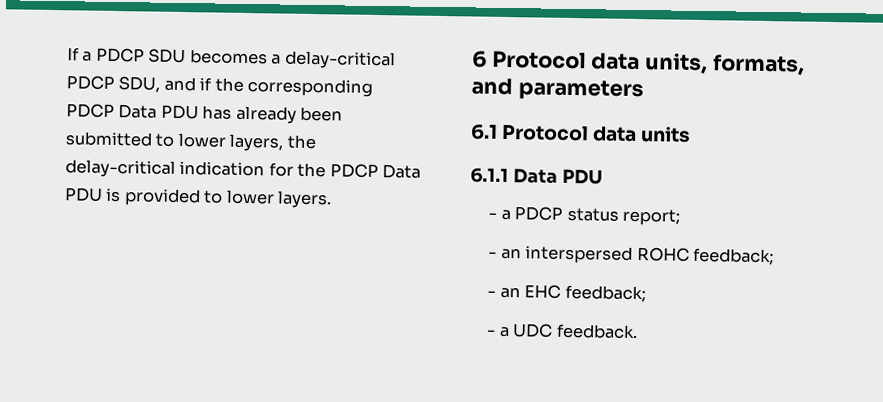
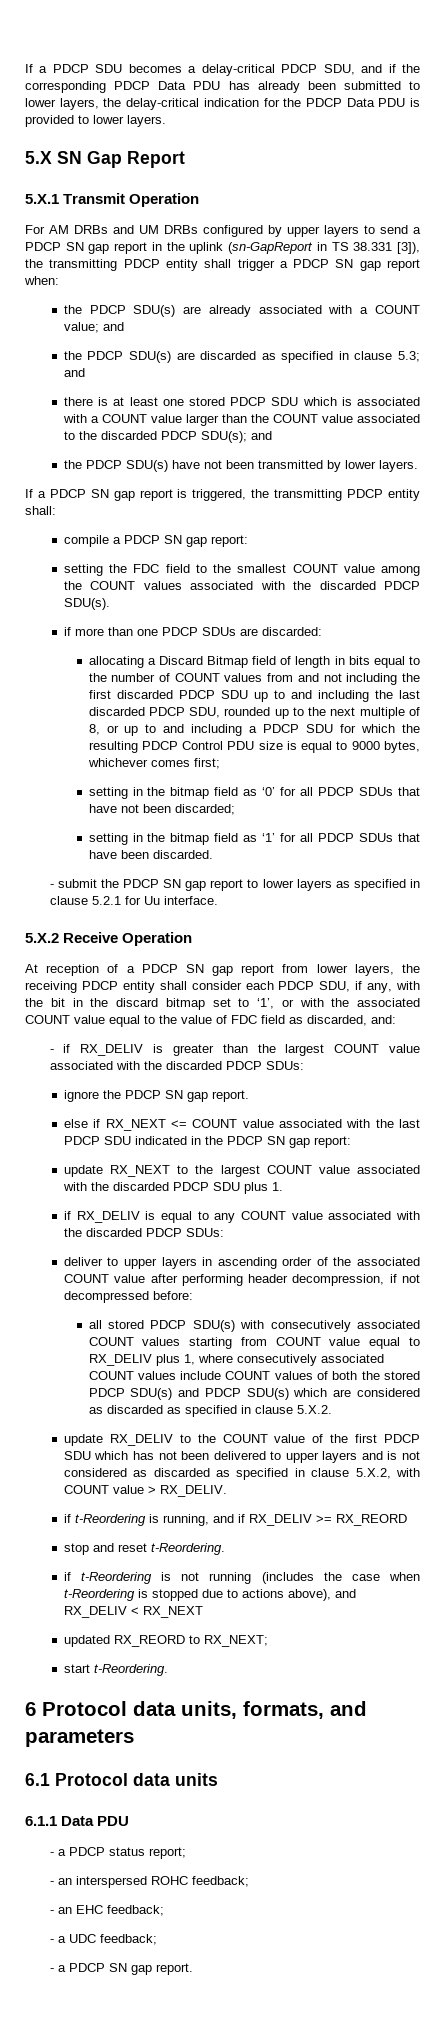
+ 5.X SN Gap Report
+ 5.X.1 Transmit Operation
+ For AM DRBs and UM DRBs configured by upper layers to send a PDCP SN gap report in the uplink (sn-GapReport in TS 38.331 [3]), the transmitting PDCP entity shall trigger a PDCP SN gap report when:
+ the PDCP SDU(s) are already associated with a COUNT value; and
+ the PDCP SDU(s) are discarded as specified in clause 5.3; and
+ there is at least one stored PDCP SDU which is associated with a COUNT value larger than the COUNT value associated to the discarded PDCP SDU(s); and
+ the PDCP SDU(s) have not been transmitted by lower layers.
+ If a PDCP SN gap report is triggered, the transmitting PDCP entity shall:
+ compile a PDCP SN gap report:
+ setting the FDC field to the smallest COUNT value among the COUNT values associated with the discarded PDCP SDU(s).
+ if more than one PDCP SDUs are discarded:
+ allocating a Discard Bitmap field of length in bits equal to the number of COUNT values from and not including the first discarded PDCP SDU up to and including the last discarded PDCP SDU, rounded up to the next multiple of 8, or up to and including a PDCP SDU for which the resulting PDCP Control PDU size is equal to 9000 bytes, whichever comes first;
+ setting in the bitmap field as ‘0’ for all PDCP SDUs that have not been discarded;
+ setting in the bitmap field as ‘1’ for all PDCP SDUs that have been discarded.
+ - submit the PDCP SN gap report to lower layers as specified in clause 5.2.1 for Uu interface.
+ 5.X.2 Receive Operation
+ At reception of a PDCP SN gap report from lower layers, the receiving PDCP entity shall consider each PDCP SDU, if any, with the bit in the discard bitmap set to ‘1’, or with the associated COUNT value equal to the value of FDC field as discarded, and:
+ - if RX_DELIV is greater than the largest COUNT value associated with the discarded PDCP SDUs:
+ ignore the PDCP SN gap report.
+ else if RX_NEXT <= COUNT value associated with the last PDCP SDU indicated in the PDCP SN gap report:
+ update RX_NEXT to the largest COUNT value associated with the discarded PDCP SDU plus 1.
+ if RX_DELIV is equal to any COUNT value associated with the discarded PDCP SDUs:
+ deliver to upper layers in ascending order of the associated COUNT value after performing header decompression, if not decompressed before:
+ all stored PDCP SDU(s) with consecutively associated COUNT values starting from COUNT value equal to RX_DELIV plus 1, where consecutively associated COUNT values include COUNT values of both the stored PDCP SDU(s) and PDCP SDU(s) which are considered as discarded as specified in clause 5.X.2.
+ update RX_DELIV to the COUNT value of the first PDCP SDU which has not been delivered to upper layers and is not considered as discarded as specified in clause 5.X.2, with COUNT value > RX_DELIV.
+ if t-Reordering is running, and if RX_DELIV >= RX_REORD
+ stop and reset t-Reordering.
+ if t-Reordering is not running (includes the case when t-Reordering is stopped due to actions above), and RX_DELIV < RX_NEXT
+ updated RX_REORD to RX_NEXT;
+ start t-Reordering.
- - a UDC feedback.
+ - a UDC feedback;
+ - a PDCP SN gap report.

